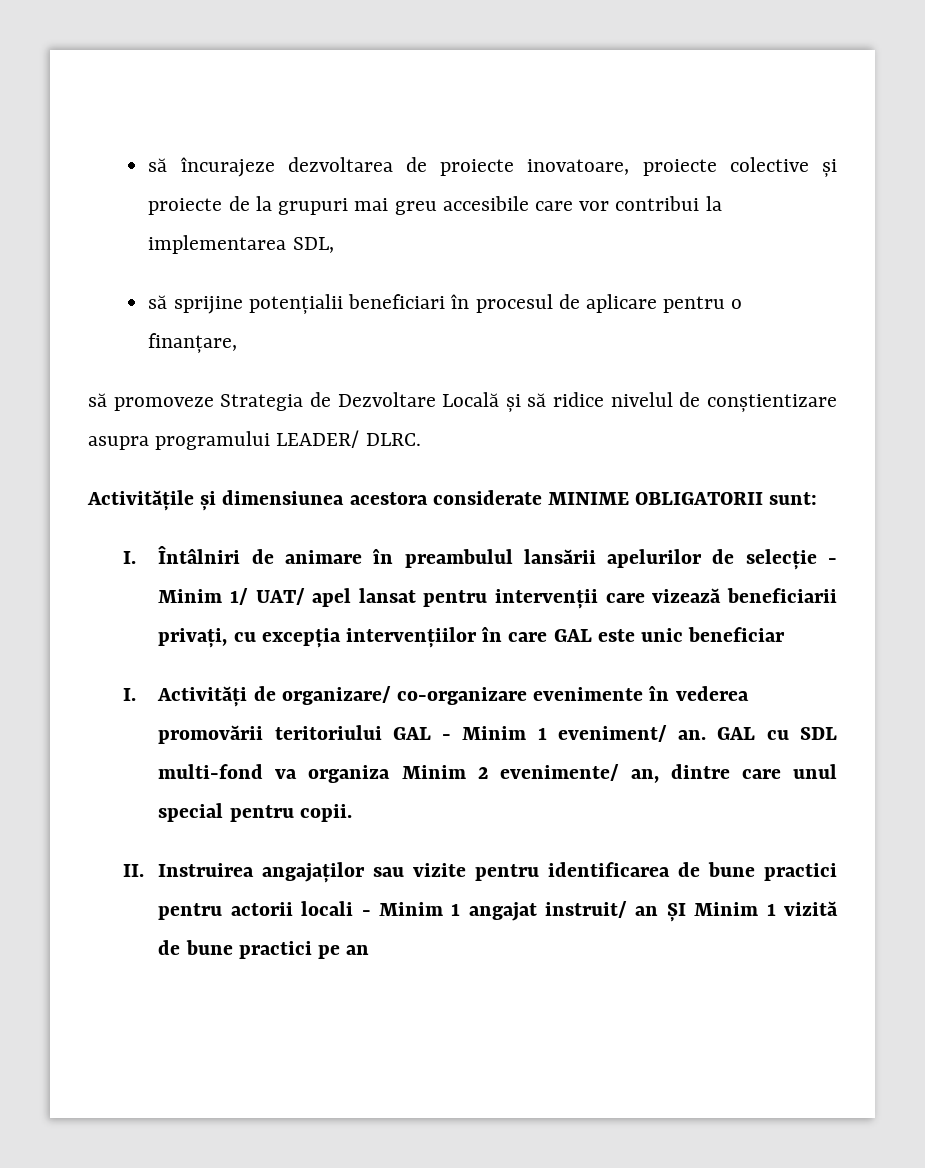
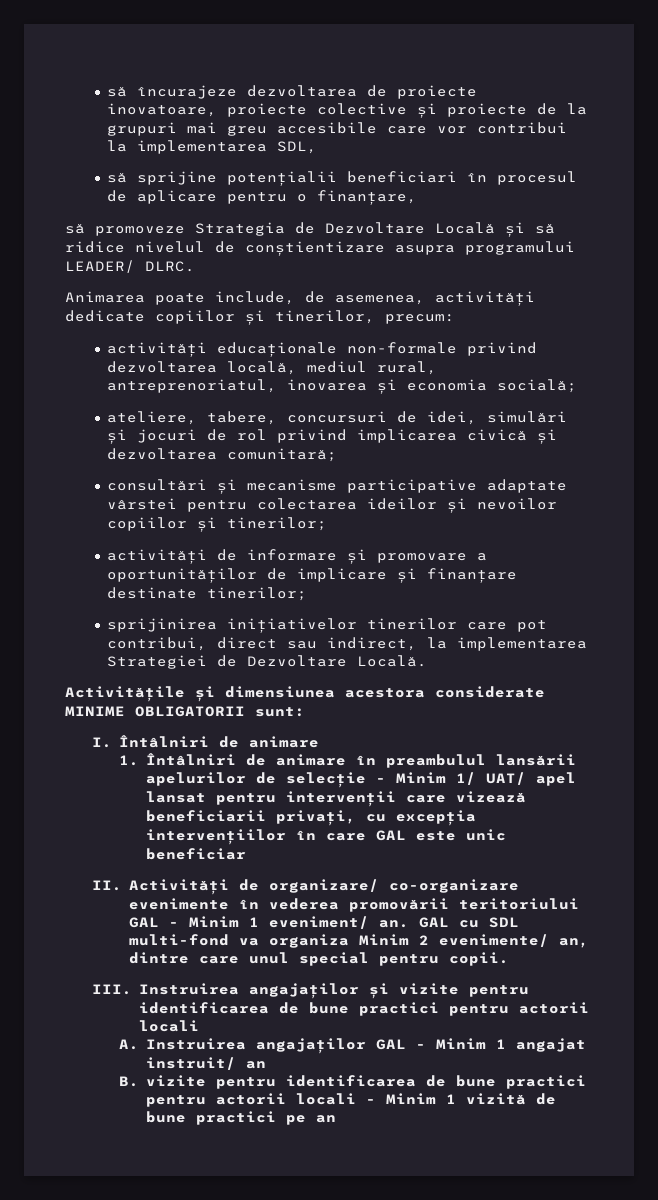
+ Animarea poate include, de asemenea, activități dedicate copiilor și tinerilor, precum:
+ activități educaționale non-formale privind dezvoltarea locală, mediul rural, antreprenoriatul, inovarea și economia socială;
+ ateliere, tabere, concursuri de idei, simulări și jocuri de rol privind implicarea civică și dezvoltarea comunitară;
+ consultări și mecanisme participative adaptate vârstei pentru colectarea ideilor și nevoilor copiilor și tinerilor;
+ activități de informare și promovare a oportunităților de implicare și finanțare destinate tinerilor;
+ sprijinirea inițiativelor tinerilor care pot contribui, direct sau indirect, la implementarea Strategiei de Dezvoltare Locală.
  Activitățile și dimensiunea acestora considerate MINIME OBLIGATORII sunt:
- I. Întâlniri de animare în preambulul lansării apelurilor de selecție - Minim 1/ UAT/ apel lansat pentru intervenții care vizează beneficiarii privați, cu excepția intervențiilor în care GAL este unic beneficiar
+ I. Întâlniri de animare
+ 1. Întâlniri de animare în preambulul lansării apelurilor de selecție - Minim 1/ UAT/ apel lansat pentru intervenții care vizează beneficiarii privați, cu excepția intervențiilor în care GAL este unic beneficiar
- I. Activități de organizare/ co-organizare evenimente în vederea promovării teritoriului GAL - Minim 1 eveniment/ an.
+ II. Activități de organizare/ co-organizare evenimente în vederea promovării teritoriului GAL - Minim 1 eveniment/ an.
- II. Instruirea angajaților sau vizite pentru identificarea de bune practici pentru actorii locali - Minim 1 angajat instruit/ an ȘI Minim 1 vizită de bune practici pe an
+ III. Instruirea angajaților și vizite pentru identificarea de bune practici pentru actorii locali
+ A. Instruirea angajaților GAL - Minim 1 angajat instruit/ an
+ B. vizite pentru identificarea de bune practici pentru actorii locali - Minim 1 vizită de bune practici pe an

